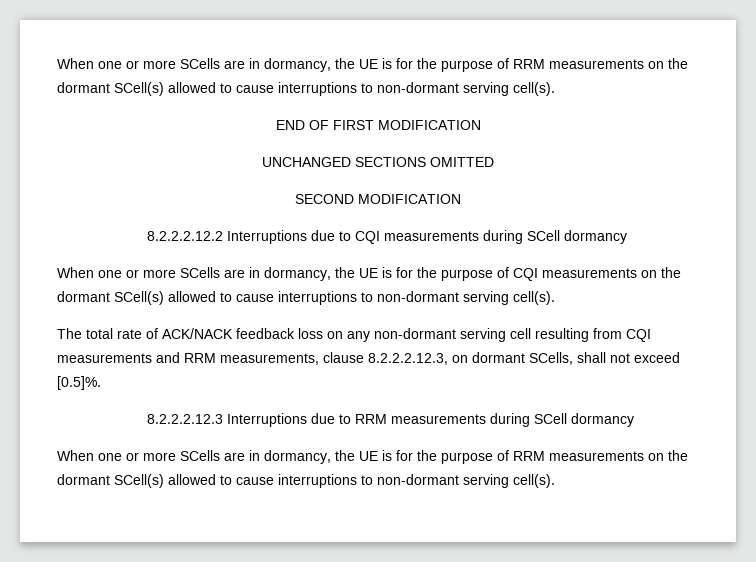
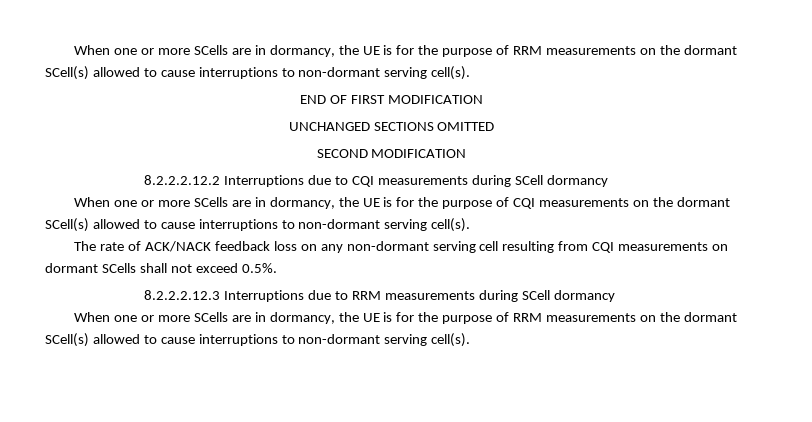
- The total rate of ACK/NACK feedback loss on any non-dormant serving cell resulting from CQI measurements and RRM measurements, clause 8.2.2.2.12.3, on dormant SCells, shall not exceed [0.5]%.
+ The rate of ACK/NACK feedback loss on any non-dormant serving cell resulting from CQI measurements on dormant SCells shall not exceed 0.5%.

